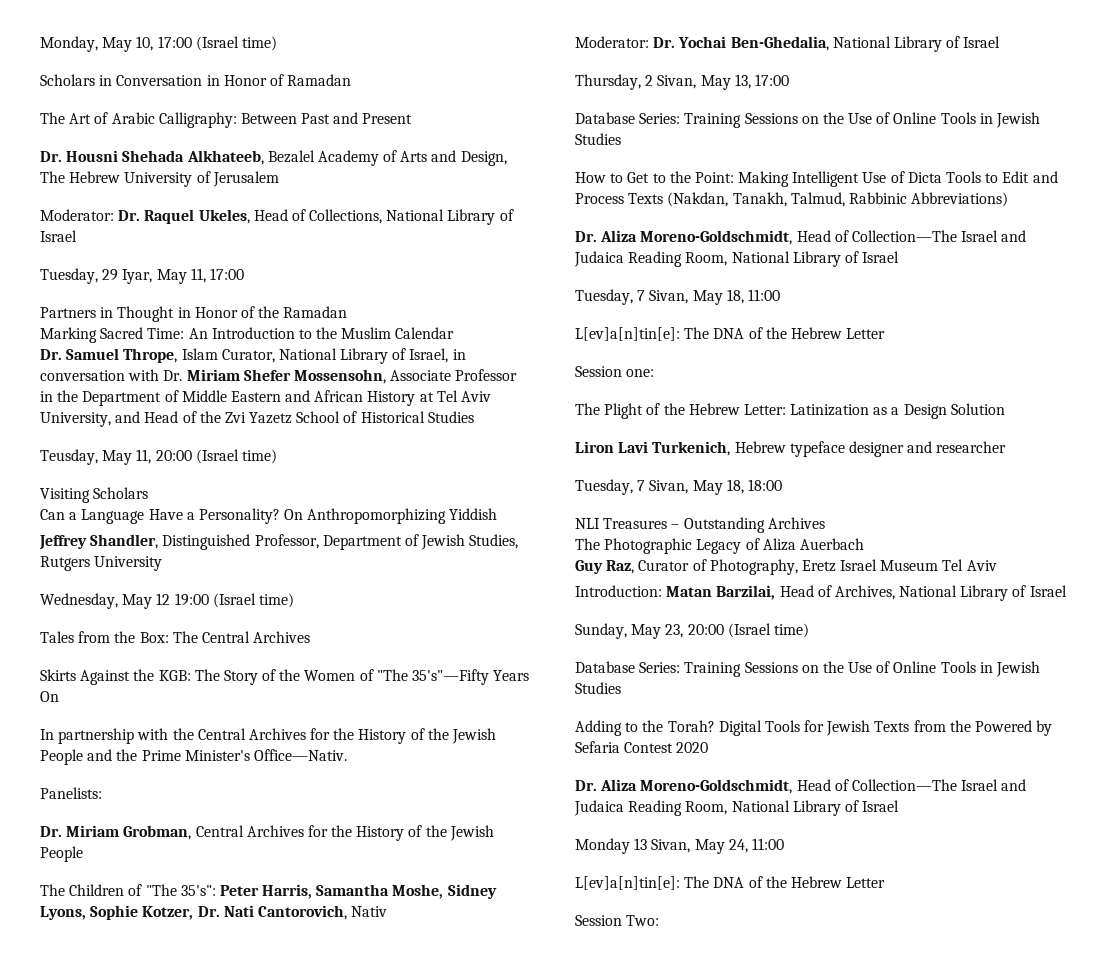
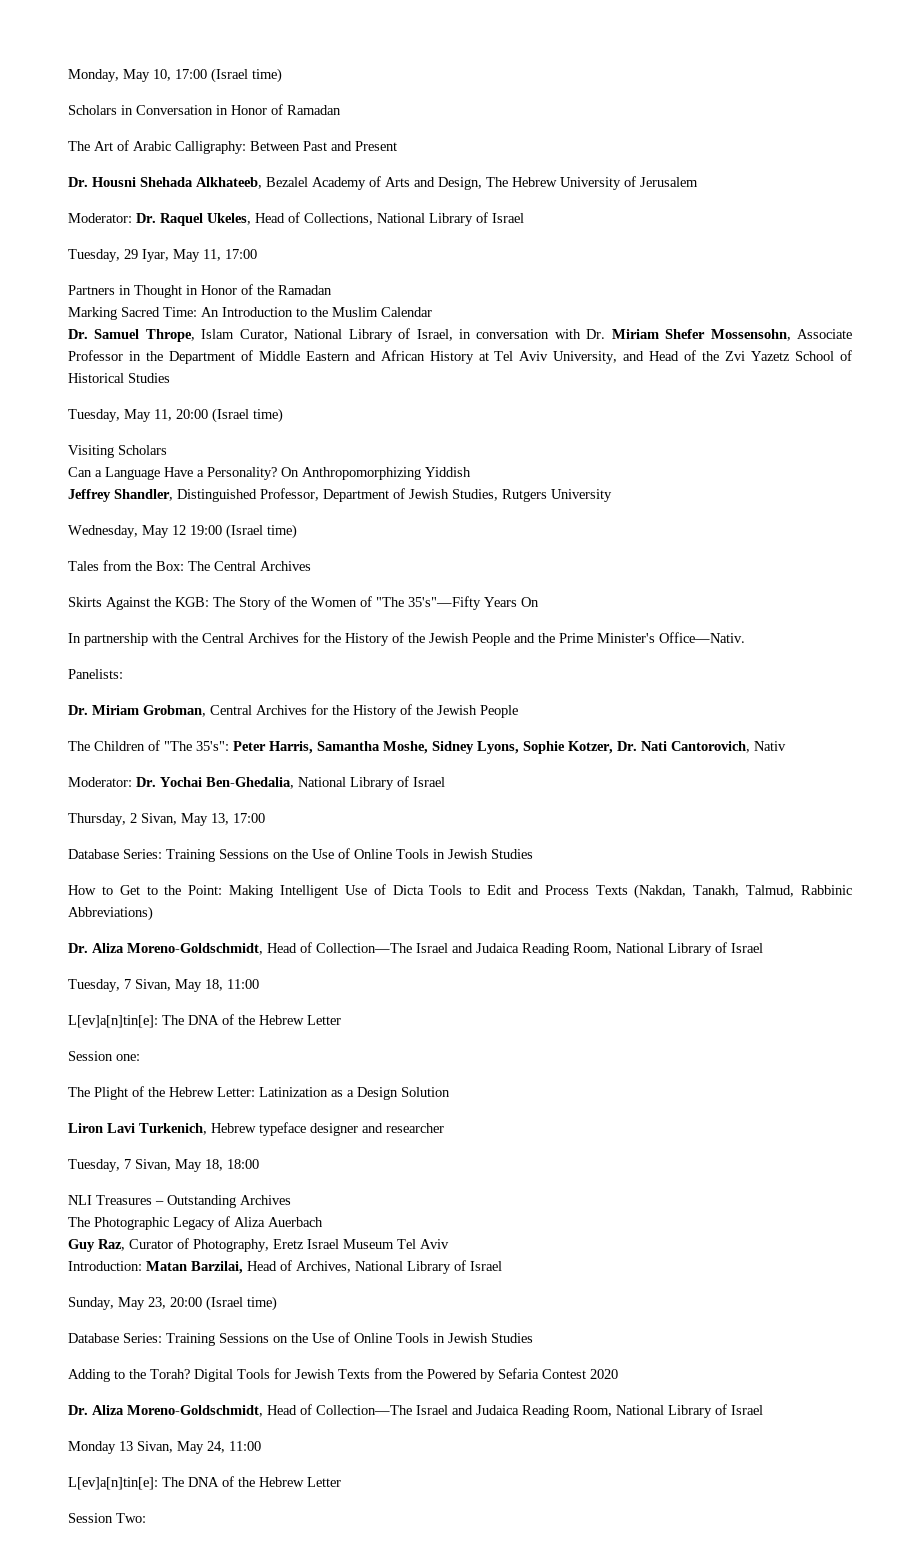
- Teusday, May 11, 20:00 (Israel time)
+ Tuesday, May 11, 20:00 (Israel time)

